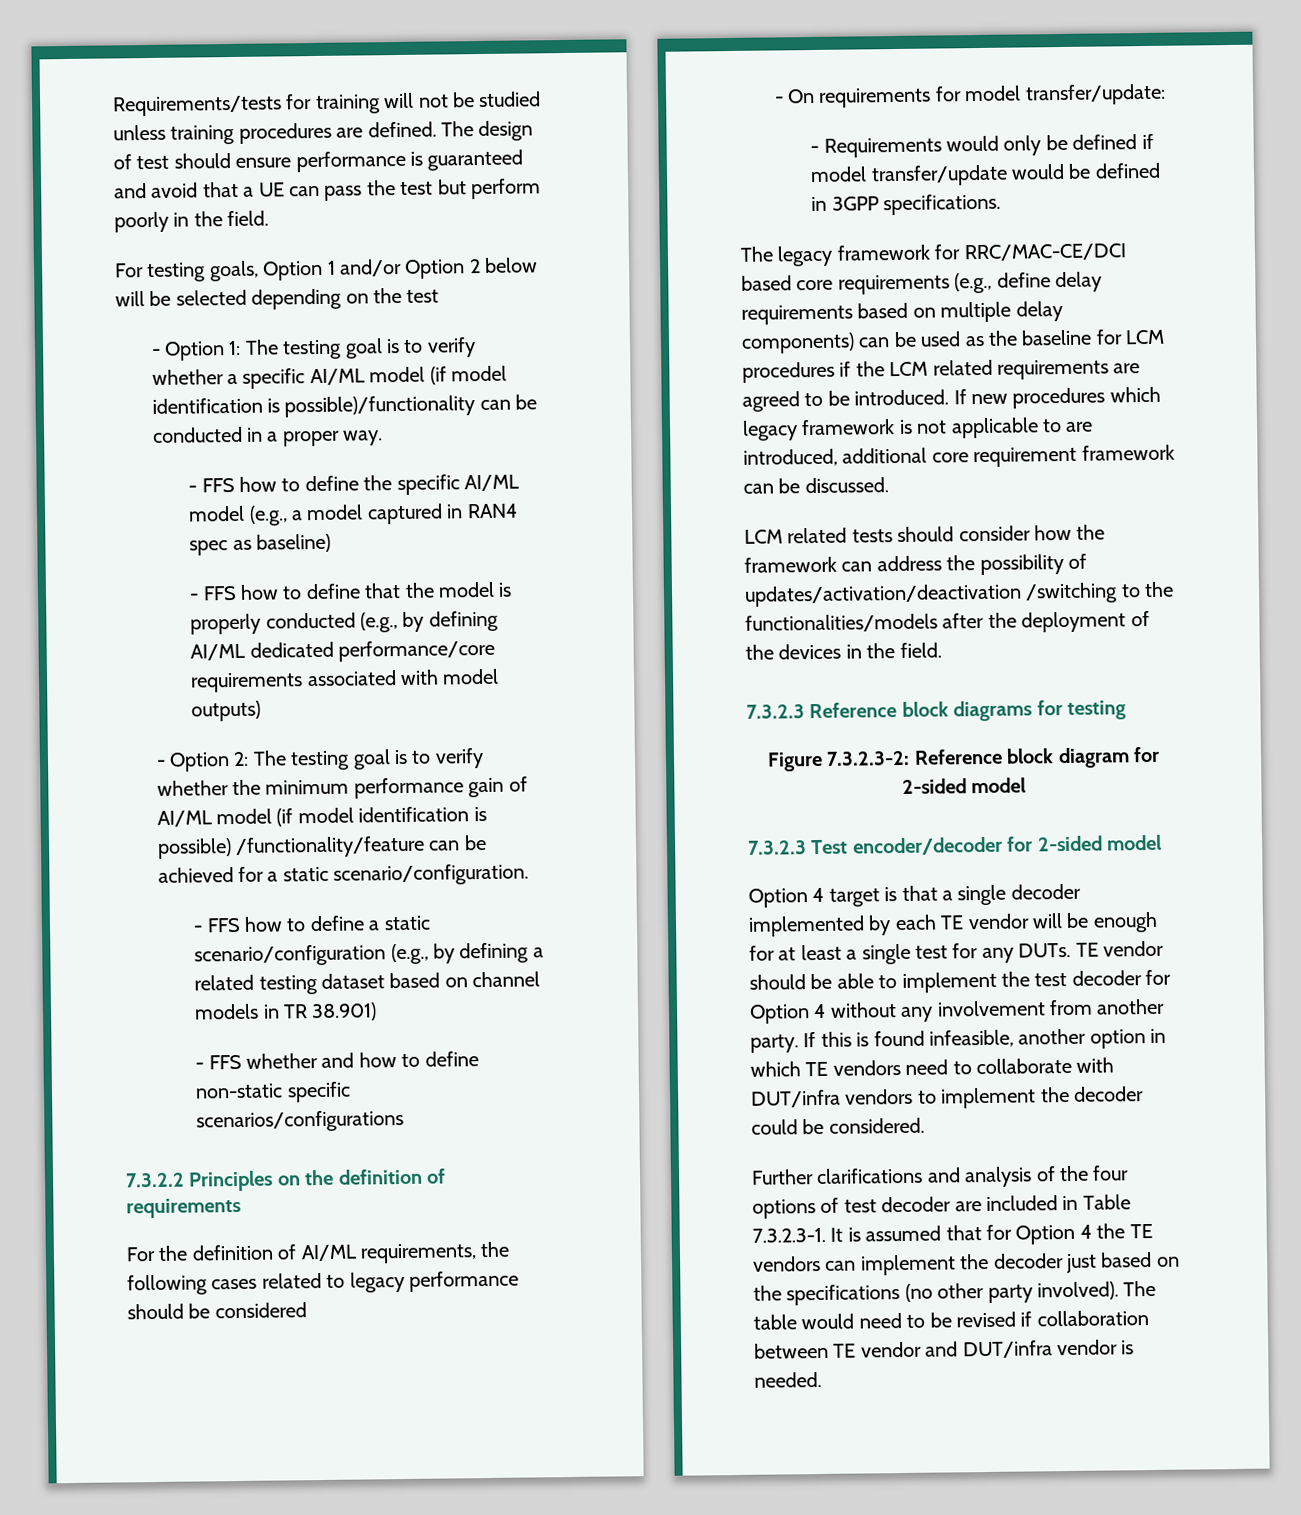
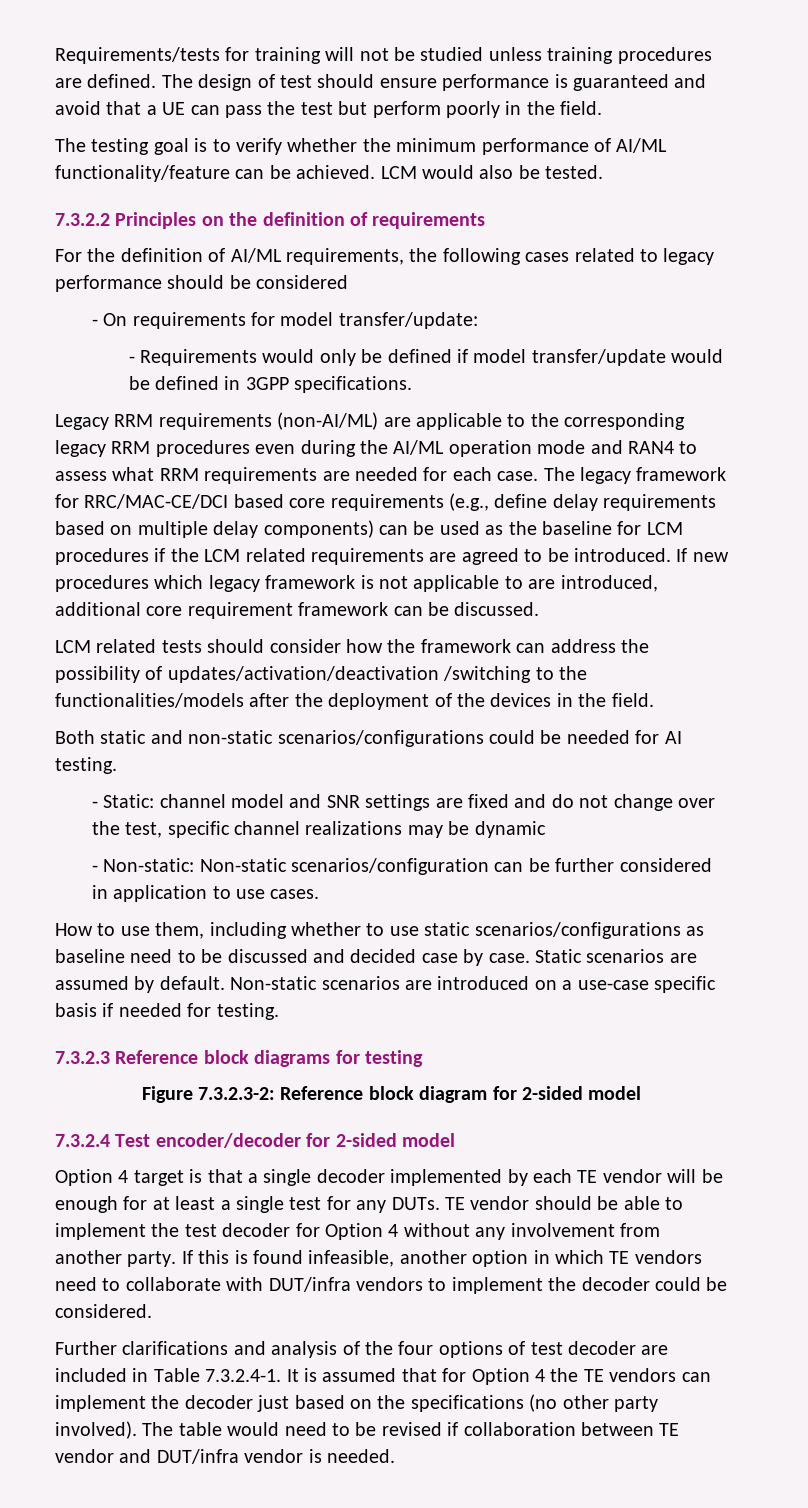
- For testing goals, Option 1 and/or Option 2 below will be selected depending on the test
- - Option 1: The testing goal is to verify whether a specific AI/ML model (if model identification is possible)/functionality can be conducted in a proper way.
- - FFS how to define the specific AI/ML model (e.g., a model captured in RAN4 spec as baseline)
- - FFS how to define that the model is properly conducted (e.g., by defining AI/ML dedicated performance/core requirements associated with model outputs)
- - Option 2: The testing goal is to verify whether the minimum performance gain of AI/ML model (if model identification is possible) /functionality/feature can be achieved for a static scenario/configuration.
- - FFS how to define a static scenario/configuration (e.g., by defining a related testing dataset based on channel models in TR 38.901)
- - FFS whether and how to define non-static specific scenarios/configurations
+ The testing goal is to verify whether the minimum performance of AI/ML functionality/feature can be achieved. LCM would also be tested.
+ Legacy RRM requirements (non-AI/ML) are applicable to the corresponding legacy RRM procedures even during the AI/ML operation mode and RAN4 to assess what RRM requirements are needed for each case.
+ Both static and non-static scenarios/configurations could be needed for AI testing.
+ - Static: channel model and SNR settings are fixed and do not change over the test, specific channel realizations may be dynamic
+ - Non-static: Non-static scenarios/configuration can be further considered in application to use cases.
+ How to use them, including whether to use static scenarios/configurations as baseline need to be discussed and decided case by case. Static scenarios are assumed by default. Non-static scenarios are introduced on a use-case specific basis if needed for testing.
- 7.3.2.3 Test encoder/decoder for 2-sided model
+ 7.3.2.4 Test encoder/decoder for 2-sided model
- Further clarifications and analysis of the four options of test decoder are included in Table 7.3.2.3-1. It is assumed that for Option 4 the TE vendors can implement the decoder just based on the specifications (no other party involved).
+ Further clarifications and analysis of the four options of test decoder are included in Table 7.3.2.4-1. It is assumed that for Option 4 the TE vendors can implement the decoder just based on the specifications (no other party involved).

